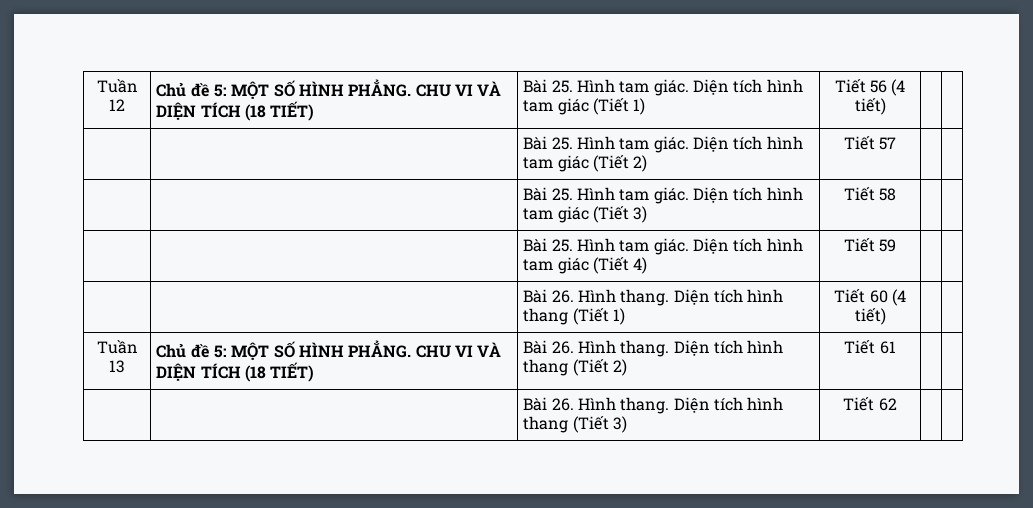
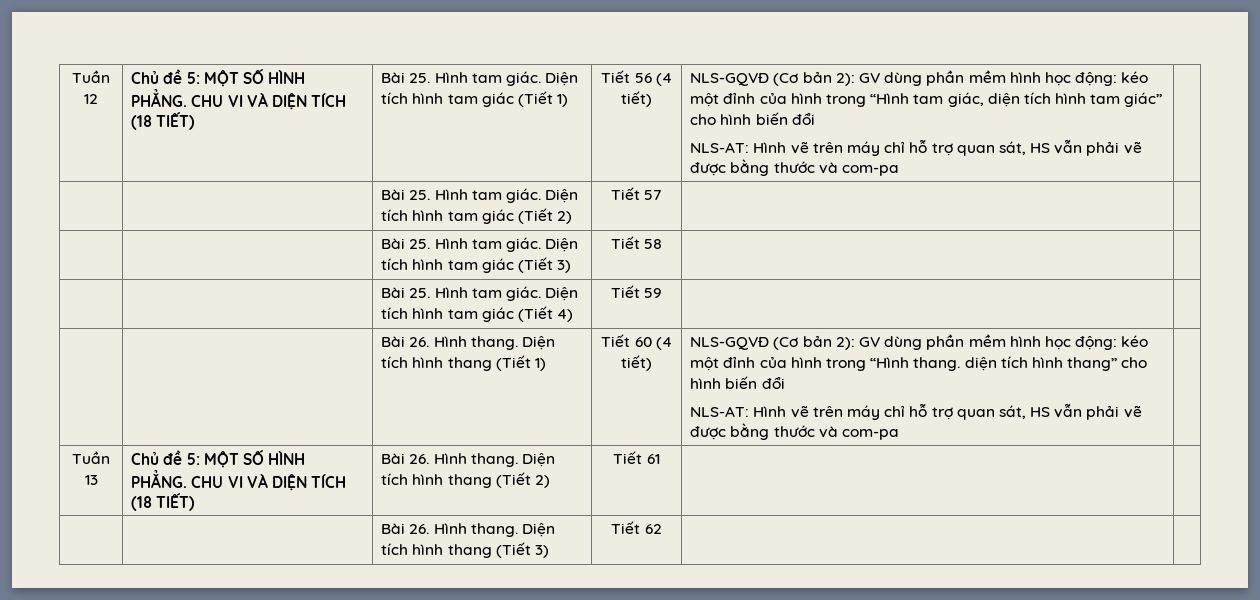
+ NLS-GQVĐ (Cơ bản 2): GV dùng phần mềm hình học động: kéo một đỉnh của hình trong “Hình tam giác, diện tích hình tam giác” cho hình biến đổi
+ NLS-AT: Hình vẽ trên máy chỉ hỗ trợ quan sát, HS vẫn phải vẽ được bằng thước và com-pa
+ NLS-GQVĐ (Cơ bản 2): GV dùng phần mềm hình học động: kéo một đỉnh của hình trong “Hình thang. diện tích hình thang” cho hình biến đổi
+ NLS-AT: Hình vẽ trên máy chỉ hỗ trợ quan sát, HS vẫn phải vẽ được bằng thước và com-pa

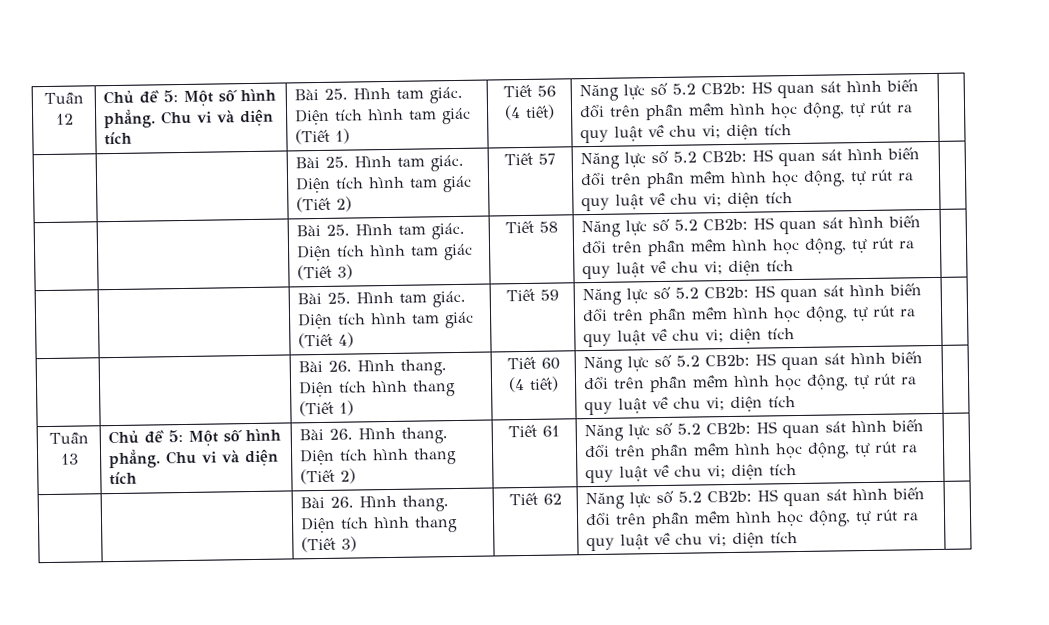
- Tuần 12 | Chủ đề 5: MỘT SỐ HÌNH PHẲNG. CHU VI VÀ DIỆN TÍCH (18 TIẾT)
+ Tuần 12 | Chủ đề 5: Một số hình phẳng. Chu vi và diện tích
- Tiết 56 (4 tiết) | NLS-GQVĐ (Cơ bản 2): GV dùng phần mềm hình học động: kéo một đỉnh của hình trong “Hình tam giác, diện tích hình tam giác” cho hình biến đổi
- NLS-AT: Hình vẽ trên máy chỉ hỗ trợ quan sát, HS vẫn phải vẽ được bằng thước và com-pa
+ Tiết 56 (4 tiết) | Năng lực số 5.2 CB2b: HS quan sát hình biến đổi trên phần mềm hình học động, tự rút ra quy luật về chu vi; diện tích
- Tiết 57
+ Tiết 57 | Năng lực số 5.2 CB2b: HS quan sát hình biến đổi trên phần mềm hình học động, tự rút ra quy luật về chu vi; diện tích
- Tiết 58
+ Tiết 58 | Năng lực số 5.2 CB2b: HS quan sát hình biến đổi trên phần mềm hình học động, tự rút ra quy luật về chu vi; diện tích
- Tiết 59
+ Tiết 59 | Năng lực số 5.2 CB2b: HS quan sát hình biến đổi trên phần mềm hình học động, tự rút ra quy luật về chu vi; diện tích
- Tiết 60 (4 tiết) | NLS-GQVĐ (Cơ bản 2): GV dùng phần mềm hình học động: kéo một đỉnh của hình trong “Hình thang. diện tích hình thang” cho hình biến đổi
- NLS-AT: Hình vẽ trên máy chỉ hỗ trợ quan sát, HS vẫn phải vẽ được bằng thước và com-pa
+ Tiết 60 (4 tiết) | Năng lực số 5.2 CB2b: HS quan sát hình biến đổi trên phần mềm hình học động, tự rút ra quy luật về chu vi; diện tích
- Tuần 13 | Chủ đề 5: MỘT SỐ HÌNH PHẲNG. CHU VI VÀ DIỆN TÍCH (18 TIẾT)
+ Tuần 13 | Chủ đề 5: Một số hình phẳng. Chu vi và diện tích
- Tiết 61
+ Tiết 61 | Năng lực số 5.2 CB2b: HS quan sát hình biến đổi trên phần mềm hình học động, tự rút ra quy luật về chu vi; diện tích
- | | Bài 26. Hình thang. Diện tích hình thang (Tiết 3) | Tiết 62 | |
+ | | Bài 26. Hình thang. Diện tích hình thang (Tiết 3) | Tiết 62 | Năng lực số 5.2 CB2b: HS quan sát hình biến đổi trên phần mềm hình học động, tự rút ra quy luật về chu vi; diện tích |

